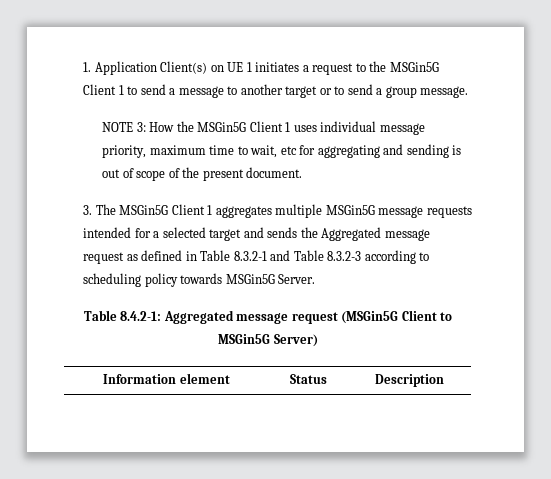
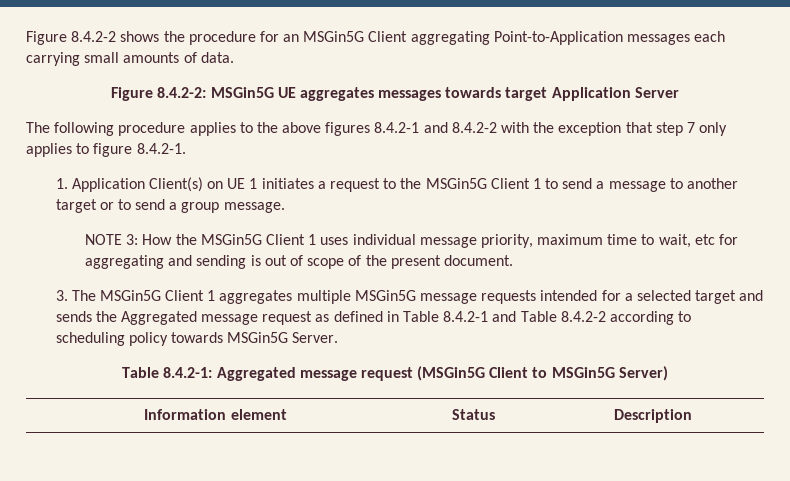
+ Figure 8.4.2-2 shows the procedure for an MSGin5G Client aggregating Point-to-Application messages each carrying small amounts of data.
+ Figure 8.4.2-2: MSGin5G UE aggregates messages towards target Application Server
+ The following procedure applies to the above figures 8.4.2-1 and 8.4.2-2 with the exception that step 7 only applies to figure 8.4.2-1.
- 3. The MSGin5G Client 1 aggregates multiple MSGin5G message requests intended for a selected target and sends the Aggregated message request as defined in Table 8.3.2-1 and Table 8.3.2-3 according to scheduling policy towards MSGin5G Server.
+ 3. The MSGin5G Client 1 aggregates multiple MSGin5G message requests intended for a selected target and sends the Aggregated message request as defined in Table 8.4.2-1 and Table 8.4.2-2 according to scheduling policy towards MSGin5G Server.

